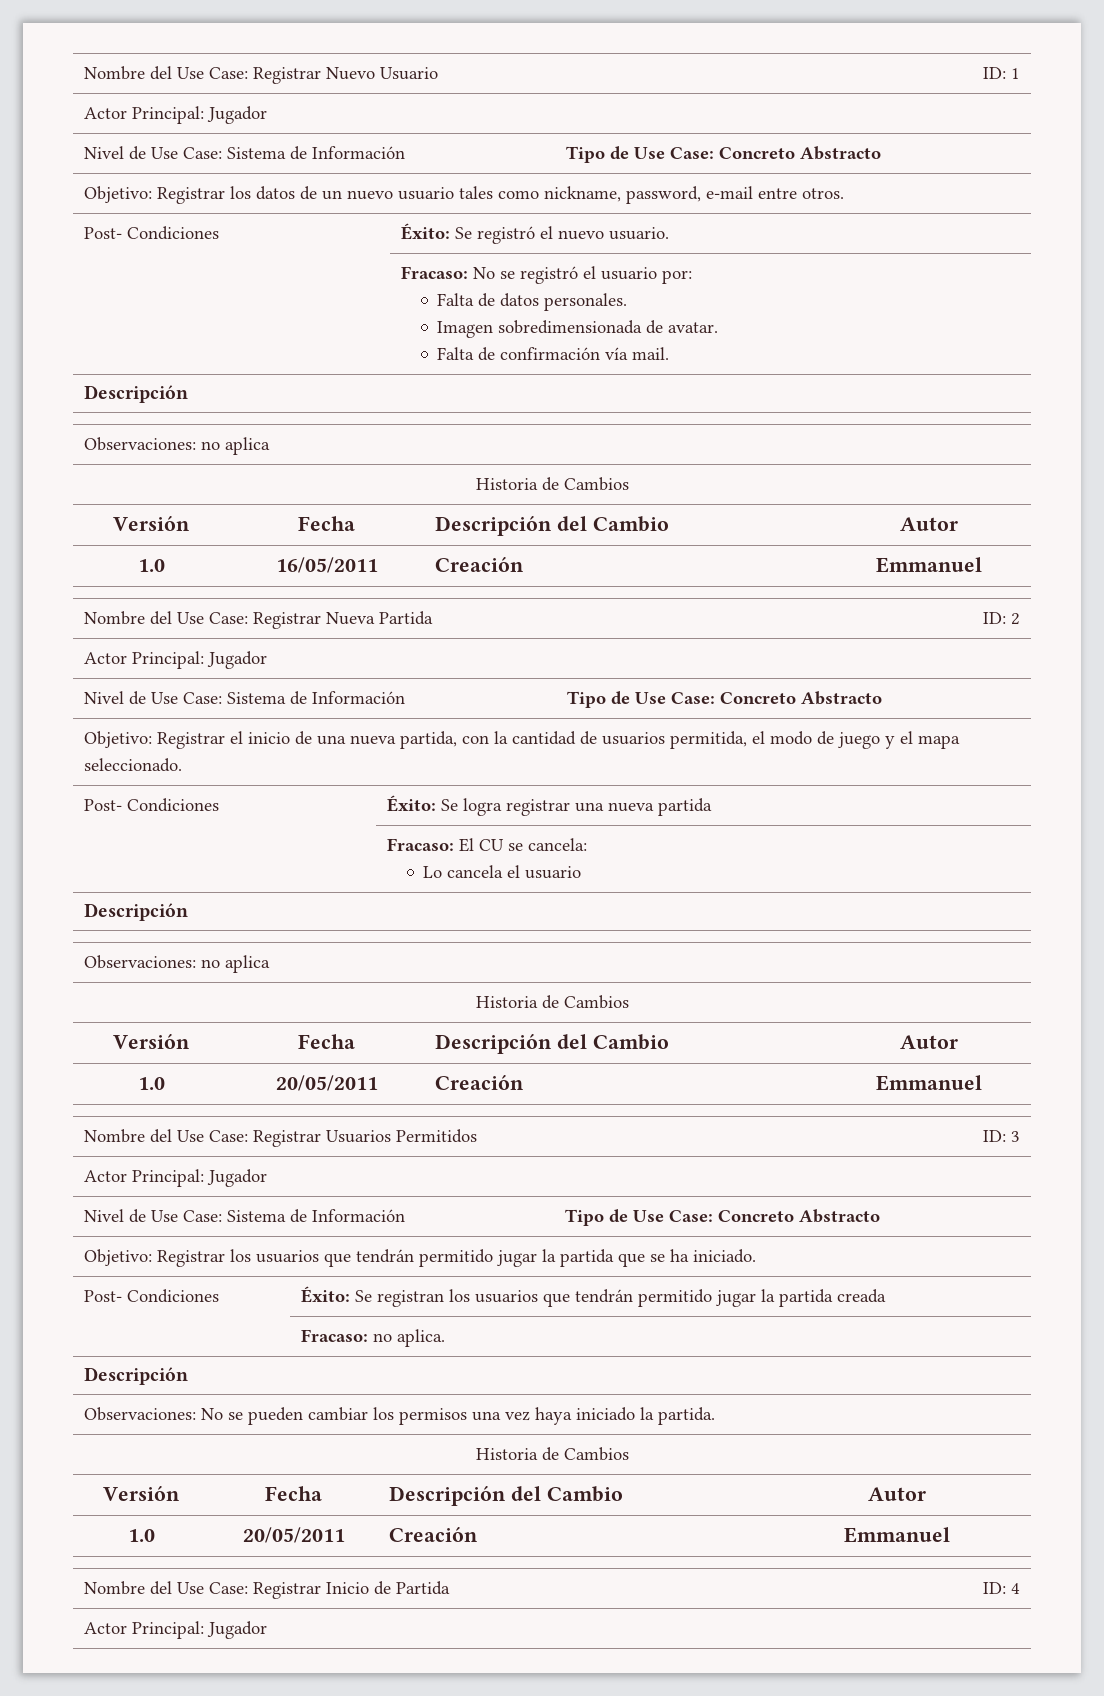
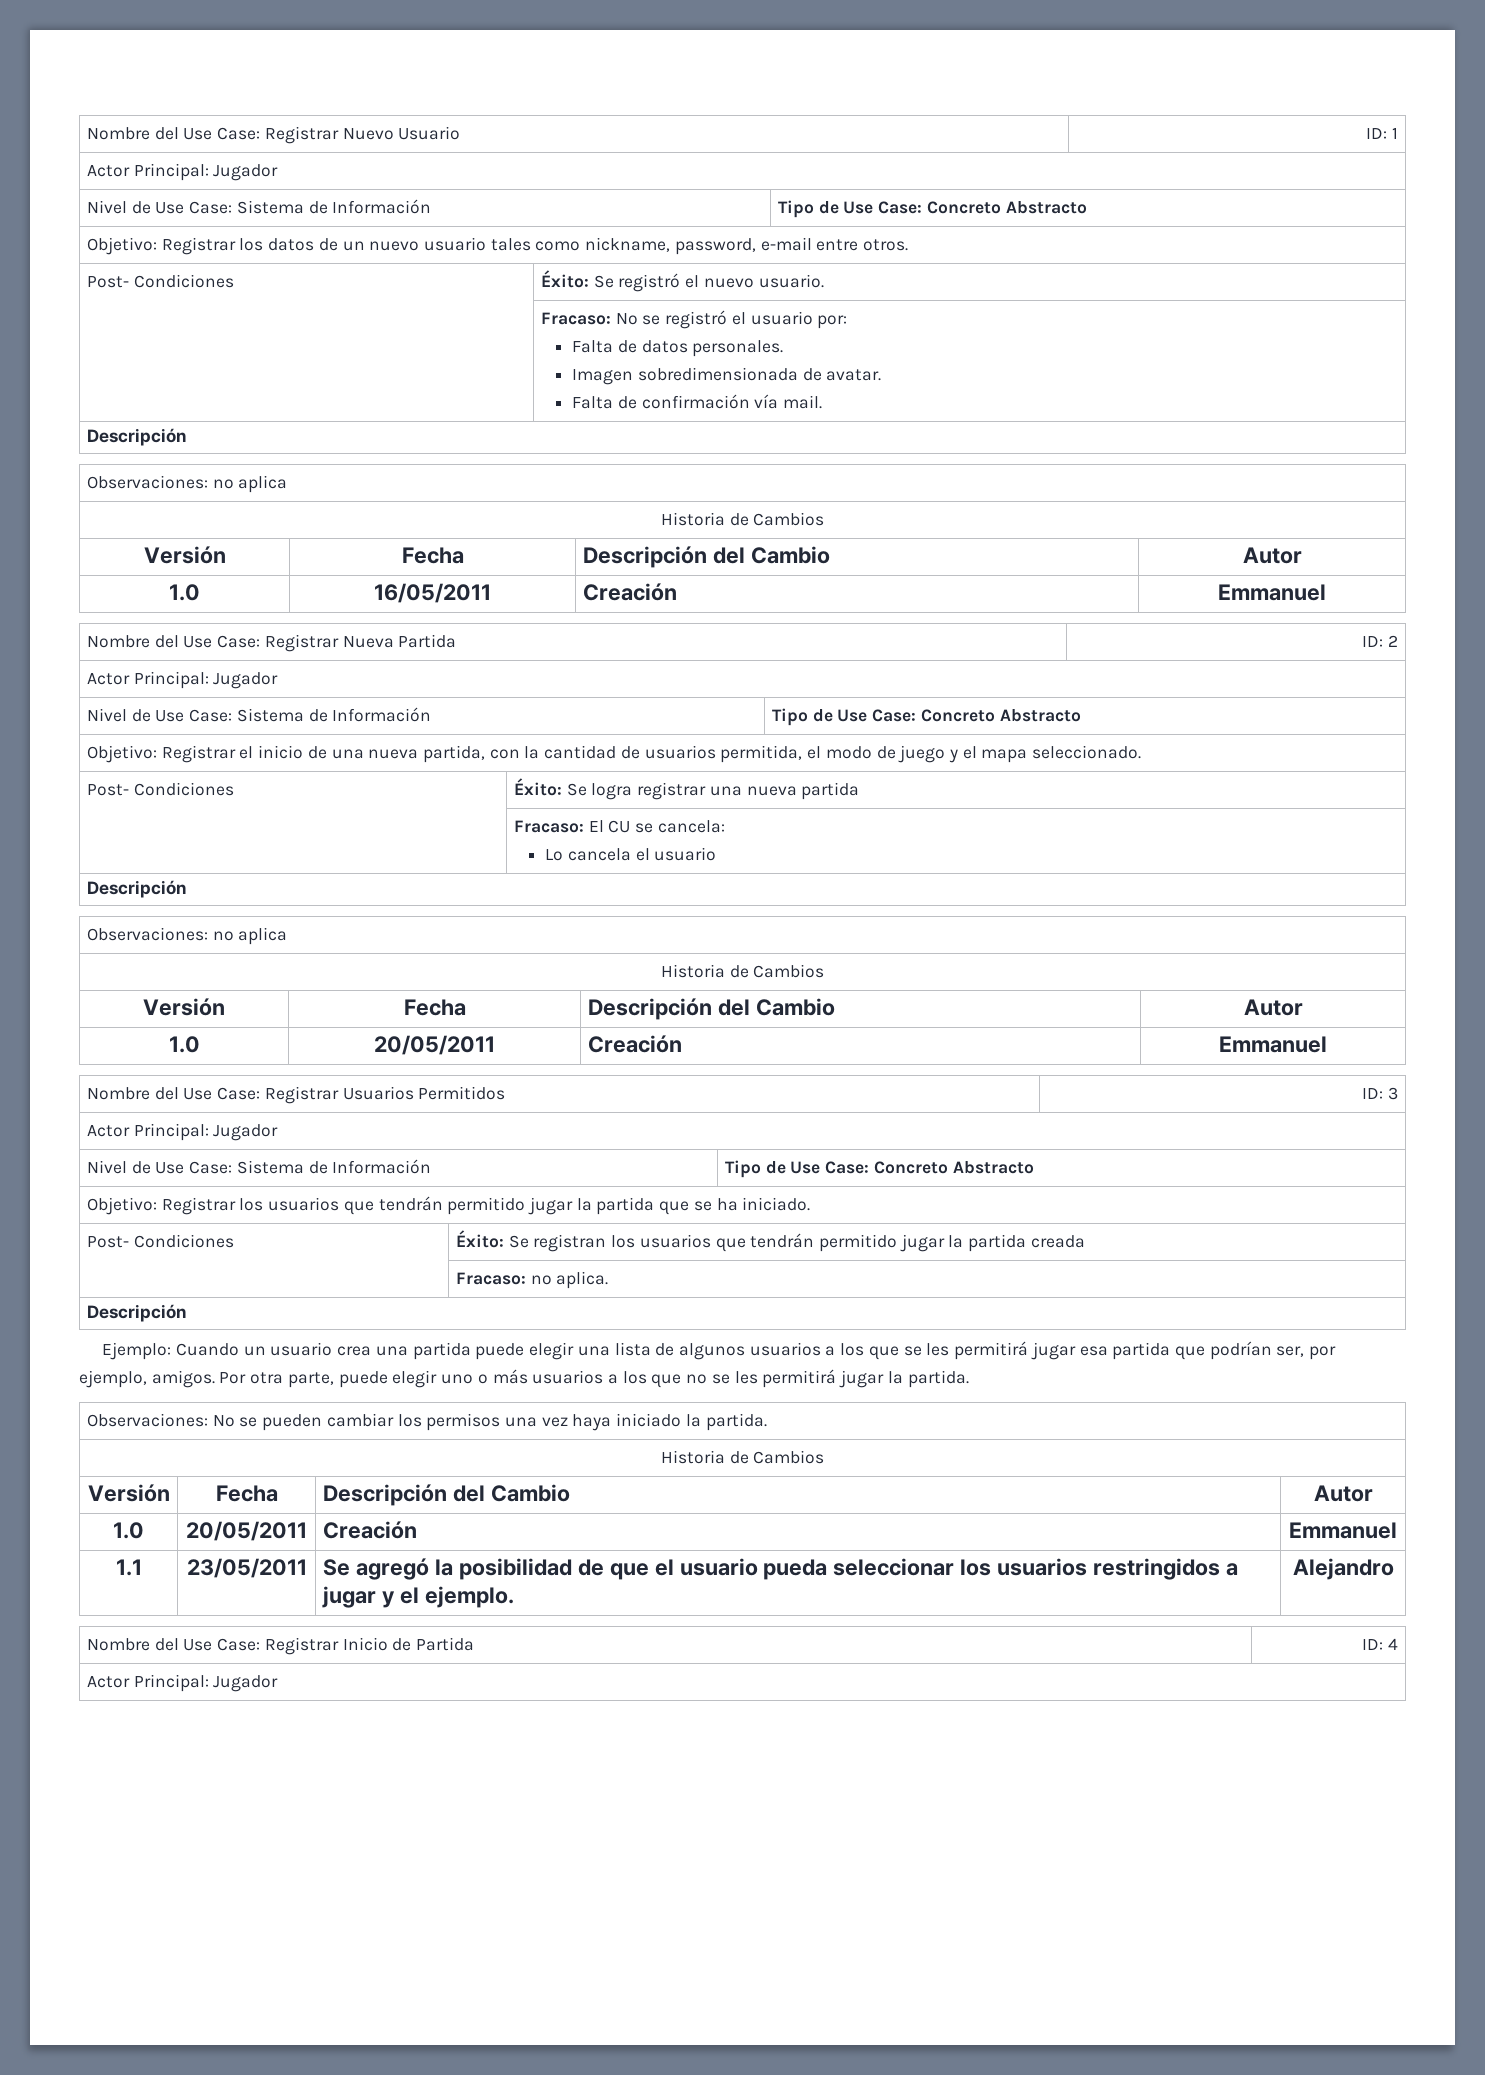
+ Ejemplo: Cuando un usuario crea una partida puede elegir una lista de algunos usuarios a los que se les permitirá jugar esa partida que podrían ser, por ejemplo, amigos. Por otra parte, puede elegir uno o más usuarios a los que no se les permitirá jugar la partida.
+ 1.1 | 23/05/2011 | Se agregó la posibilidad de que el usuario pueda seleccionar los usuarios restringidos a jugar y el ejemplo. | Alejandro

